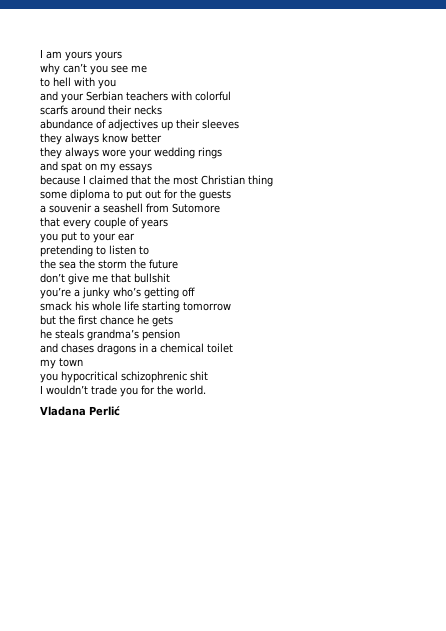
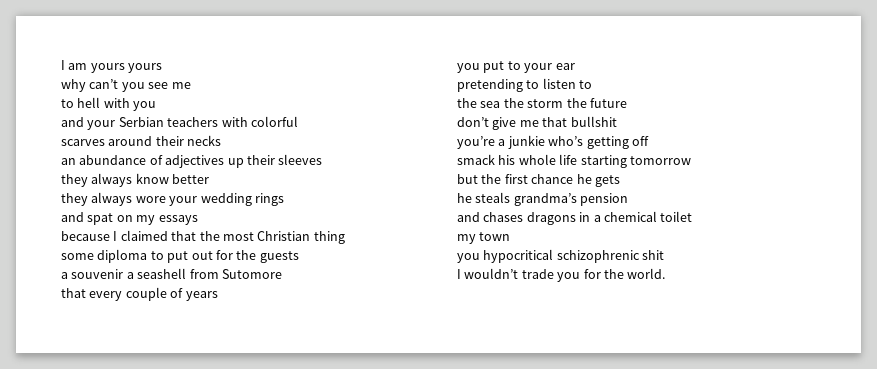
- scarfs around their necks
+ scarves around their necks
- abundance of adjectives up their sleeves
+ an abundance of adjectives up their sleeves
- you’re a junky who’s getting off
+ you’re a junkie who’s getting off
- Vladana Perlić

